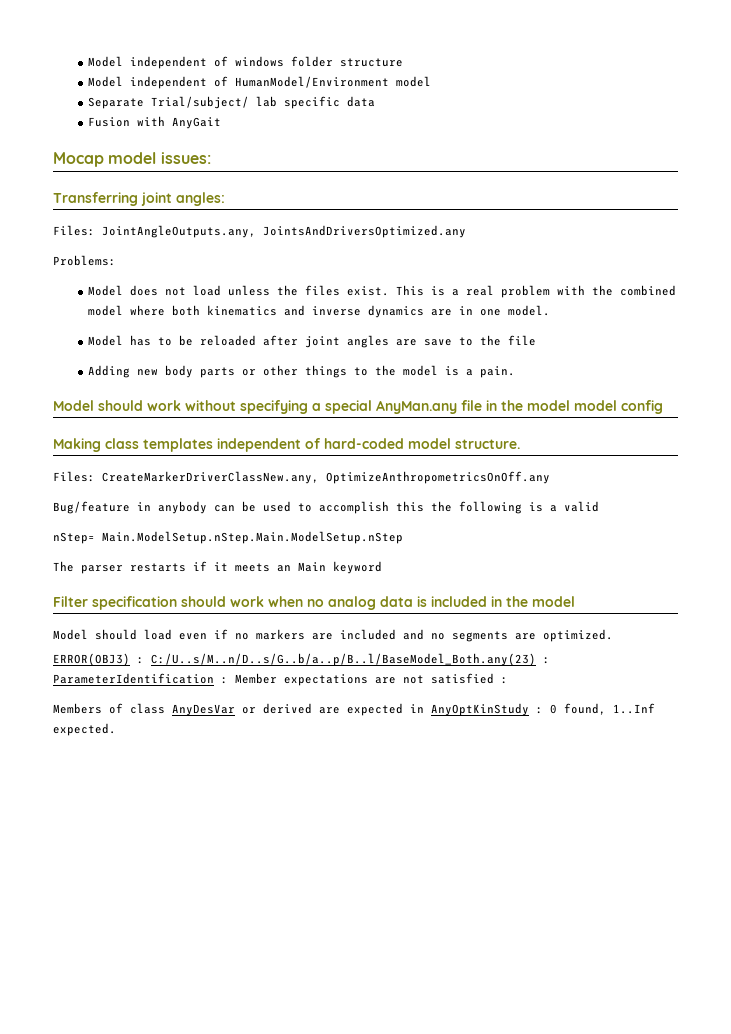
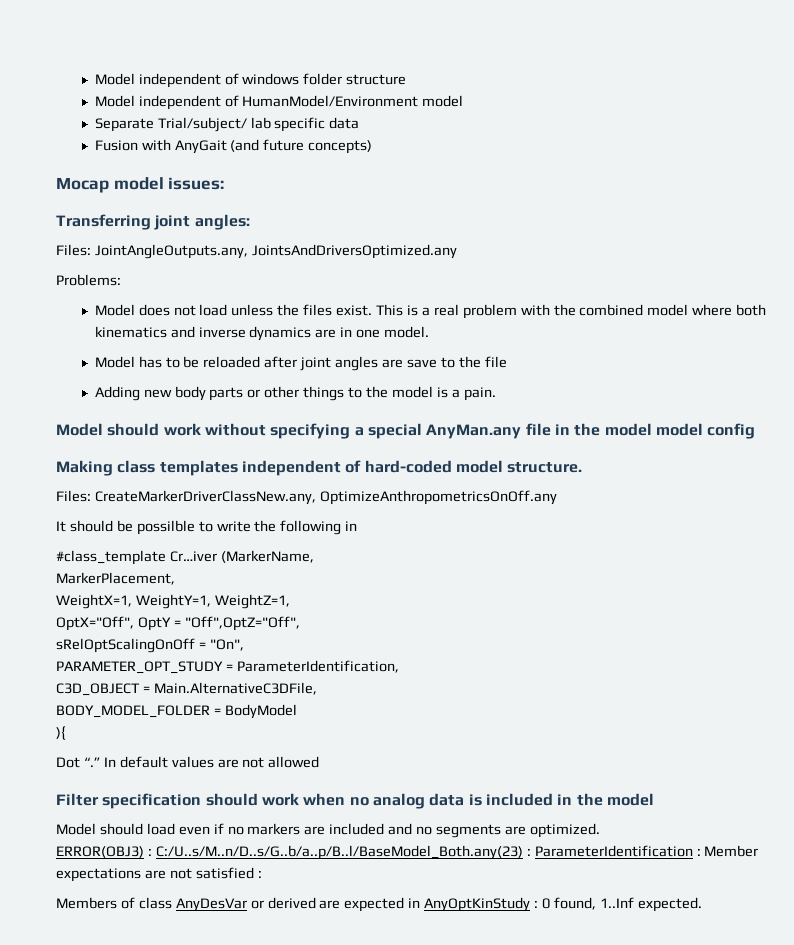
- Fusion with AnyGait
+ Fusion with AnyGait (and future concepts)
- Bug/feature in anybody can be used to accomplish this the following is a valid
- nStep= Main.ModelSetup.nStep.Main.ModelSetup.nStep
- The parser restarts if it meets an Main keyword
+ It should be possilble to write the following in
+ #class_template Cr…iver (MarkerName,
+ MarkerPlacement,
+ WeightX=1, WeightY=1, WeightZ=1,
+ OptX="Off", OptY = "Off",OptZ="Off",
+ sRelOptScalingOnOff = "On",
+ PARAMETER_OPT_STUDY = ParameterIdentification,
+ C3D_OBJECT = Main.AlternativeC3DFile,
+ BODY_MODEL_FOLDER = BodyModel
+ ){
+ Dot “.” In default values are not allowed

